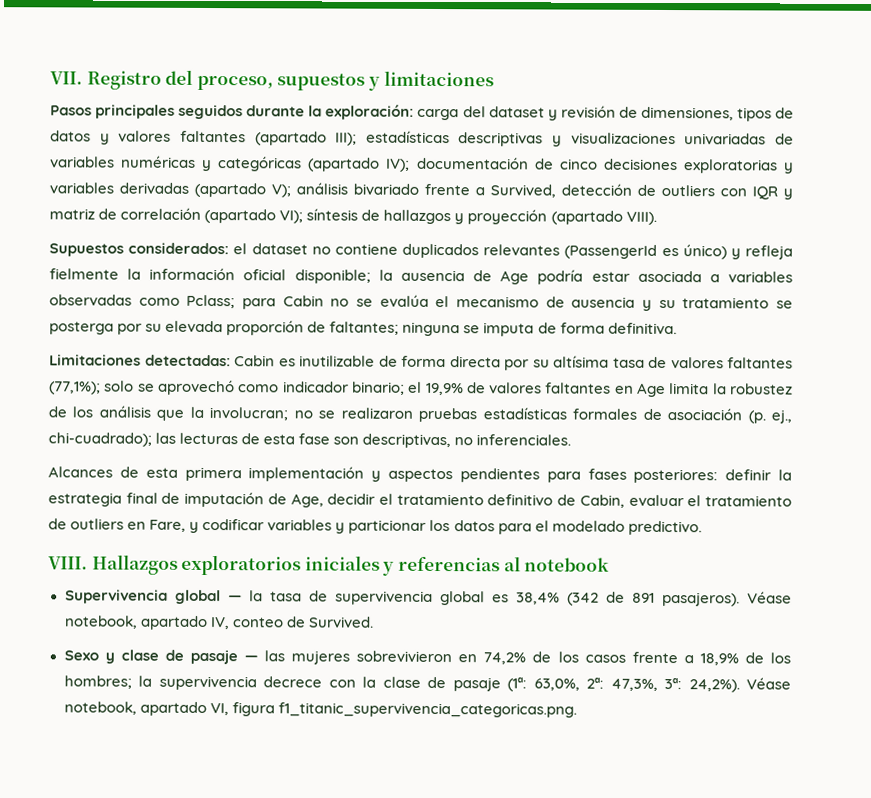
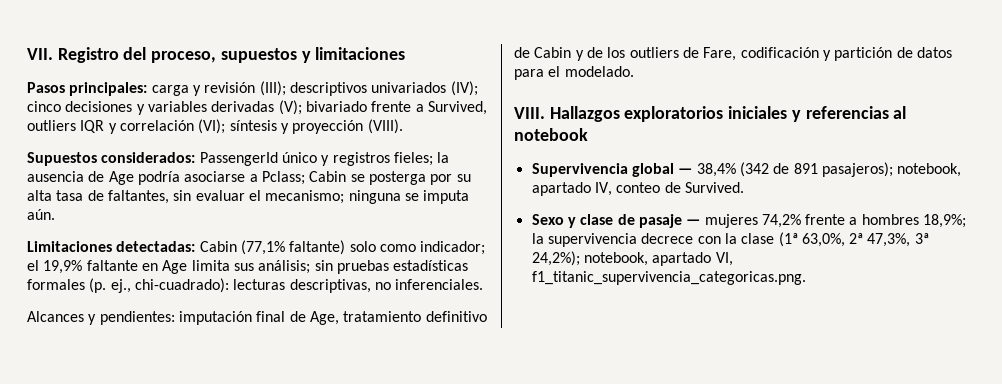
- Pasos principales seguidos durante la exploración: carga del dataset y revisión de dimensiones, tipos de datos y valores faltantes (apartado III); estadísticas descriptivas y visualizaciones univariadas de variables numéricas y categóricas (apartado IV); documentación de cinco decisiones exploratorias y variables derivadas (apartado V); análisis bivariado frente a Survived, detección de outliers con IQR y matriz de correlación (apartado VI); síntesis de hallazgos y proyección (apartado VIII).
- Supuestos considerados: el dataset no contiene duplicados relevantes (PassengerId es único) y refleja fielmente la información oficial disponible; la ausencia de Age podría estar asociada a variables observadas como Pclass; para Cabin no se evalúa el mecanismo de ausencia y su tratamiento se posterga por su elevada proporción de faltantes; ninguna se imputa de forma definitiva.
- Limitaciones detectadas: Cabin es inutilizable de forma directa por su altísima tasa de valores faltantes (77,1%); solo se aprovechó como indicador binario; el 19,9% de valores faltantes en Age limita la robustez de los análisis que la involucran; no se realizaron pruebas estadísticas formales de asociación (p. ej., chi-cuadrado); las lecturas de esta fase son descriptivas, no inferenciales.
- Alcances de esta primera implementación y aspectos pendientes para fases posteriores: definir la estrategia final de imputación de Age, decidir el tratamiento definitivo de Cabin, evaluar el tratamiento de outliers en Fare, y codificar variables y particionar los datos para el modelado predictivo.
+ Pasos principales: carga y revisión (III); descriptivos univariados (IV); cinco decisiones y variables derivadas (V); bivariado frente a Survived, outliers IQR y correlación (VI); síntesis y proyección (VIII).
+ Supuestos considerados: PassengerId único y registros fieles; la ausencia de Age podría asociarse a Pclass; Cabin se posterga por su alta tasa de faltantes, sin evaluar el mecanismo; ninguna se imputa aún.
+ Limitaciones detectadas: Cabin (77,1% faltante) solo como indicador; el 19,9% faltante en Age limita sus análisis; sin pruebas estadísticas formales (p. ej., chi-cuadrado): lecturas descriptivas, no inferenciales.
+ Alcances y pendientes: imputación final de Age, tratamiento definitivo de Cabin y de los outliers de Fare, codificación y partición de datos para el modelado.
- Supervivencia global — la tasa de supervivencia global es 38,4% (342 de 891 pasajeros). Véase notebook, apartado IV, conteo de Survived.
+ Supervivencia global — 38,4% (342 de 891 pasajeros); notebook, apartado IV, conteo de Survived.
- Sexo y clase de pasaje — las mujeres sobrevivieron en 74,2% de los casos frente a 18,9% de los hombres; la supervivencia decrece con la clase de pasaje (1ª: 63,0%, 2ª: 47,3%, 3ª: 24,2%). Véase notebook, apartado VI, figura f1_titanic_supervivencia_categoricas.png.
+ Sexo y clase de pasaje — mujeres 74,2% frente a hombres 18,9%; la supervivencia decrece con la clase (1ª 63,0%, 2ª 47,3%, 3ª 24,2%); notebook, apartado VI, f1_titanic_supervivencia_categoricas.png.

